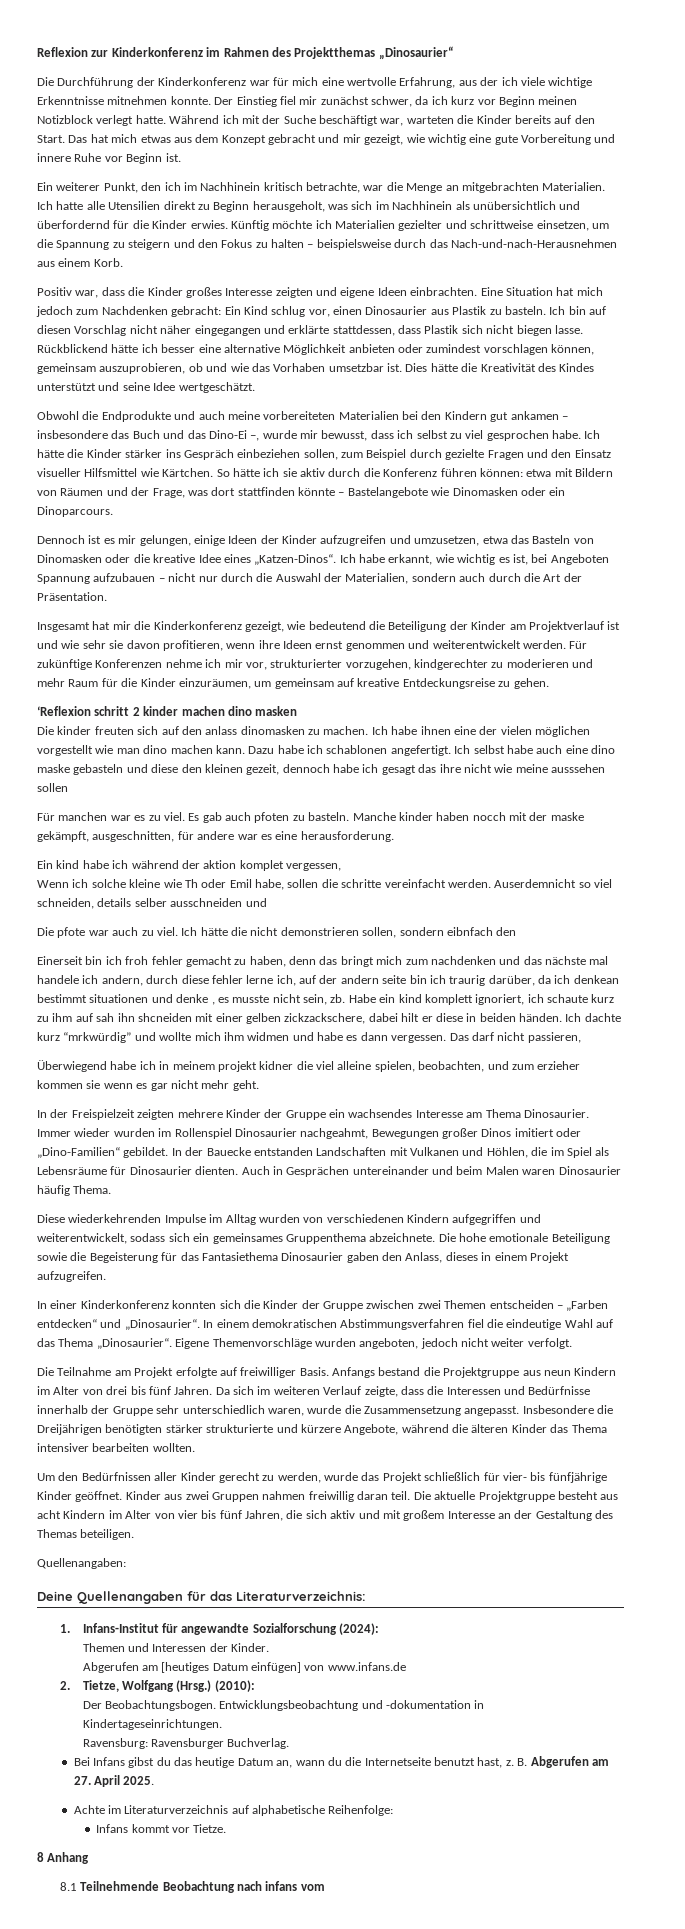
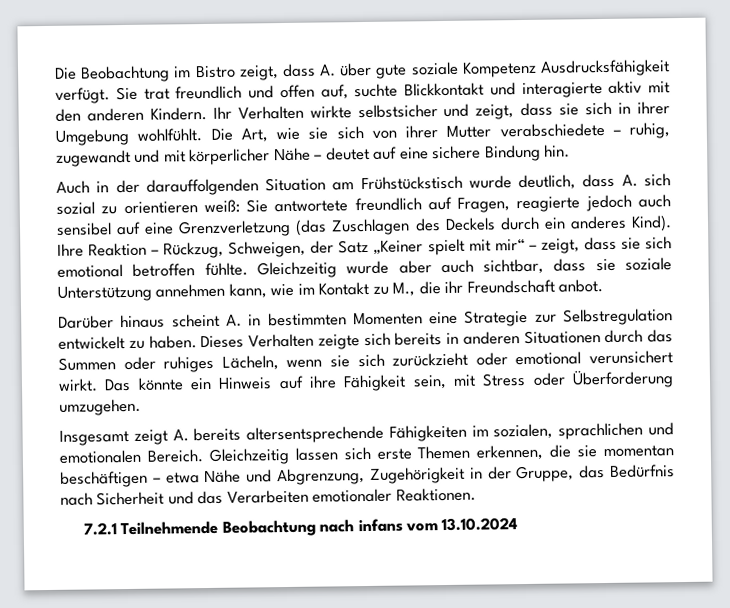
- Reflexion zur Kinderkonferenz im Rahmen des Projektthemas „Dinosaurier“
- Die Durchführung der Kinderkonferenz war für mich eine wertvolle Erfahrung, aus der ich viele wichtige Erkenntnisse mitnehmen konnte. Der Einstieg fiel mir zunächst schwer, da ich kurz vor Beginn meinen Notizblock verlegt hatte. Während ich mit der Suche beschäftigt war, warteten die Kinder bereits auf den Start. Das hat mich etwas aus dem Konzept gebracht und mir gezeigt, wie wichtig eine gute Vorbereitung und innere Ruhe vor Beginn ist.
- Ein weiterer Punkt, den ich im Nachhinein kritisch betrachte, war die Menge an mitgebrachten Materialien. Ich hatte alle Utensilien direkt zu Beginn herausgeholt, was sich im Nachhinein als unübersichtlich und überfordernd für die Kinder erwies. Künftig möchte ich Materialien gezielter und schrittweise einsetzen, um die Spannung zu steigern und den Fokus zu halten – beispielsweise durch das Nach-und-nach-Herausnehmen aus einem Korb.
- Positiv war, dass die Kinder großes Interesse zeigten und eigene Ideen einbrachten. Eine Situation hat mich jedoch zum Nachdenken gebracht: Ein Kind schlug vor, einen Dinosaurier aus Plastik zu basteln. Ich bin auf diesen Vorschlag nicht näher eingegangen und erklärte stattdessen, dass Plastik sich nicht biegen lasse. Rückblickend hätte ich besser eine alternative Möglichkeit anbieten oder zumindest vorschlagen können, gemeinsam auszuprobieren, ob und wie das Vorhaben umsetzbar ist. Dies hätte die Kreativität des Kindes unterstützt und seine Idee wertgeschätzt.
- Obwohl die Endprodukte und auch meine vorbereiteten Materialien bei den Kindern gut ankamen – insbesondere das Buch und das Dino-Ei –, wurde mir bewusst, dass ich selbst zu viel gesprochen habe. Ich hätte die Kinder stärker ins Gespräch einbeziehen sollen, zum Beispiel durch gezielte Fragen und den Einsatz visueller Hilfsmittel wie Kärtchen. So hätte ich sie aktiv durch die Konferenz führen können: etwa mit Bildern von Räumen und der Frage, was dort stattfinden könnte – Bastelangebote wie Dinomasken oder ein Dinoparcours.
- Dennoch ist es mir gelungen, einige Ideen der Kinder aufzugreifen und umzusetzen, etwa das Basteln von Dinomasken oder die kreative Idee eines „Katzen-Dinos“. Ich habe erkannt, wie wichtig es ist, bei Angeboten Spannung aufzubauen – nicht nur durch die Auswahl der Materialien, sondern auch durch die Art der Präsentation.
- Insgesamt hat mir die Kinderkonferenz gezeigt, wie bedeutend die Beteiligung der Kinder am Projektverlauf ist und wie sehr sie davon profitieren, wenn ihre Ideen ernst genommen und weiterentwickelt werden. Für zukünftige Konferenzen nehme ich mir vor, strukturierter vorzugehen, kindgerechter zu moderieren und mehr Raum für die Kinder einzuräumen, um gemeinsam auf kreative Entdeckungsreise zu gehen.
- ‘Reflexion schritt 2 kinder machen dino masken
- Die kinder freuten sich auf den anlass dinomasken zu machen. Ich habe ihnen eine der vielen möglichen vorgestellt wie man dino machen kann. Dazu habe ich schablonen angefertigt. Ich selbst habe auch eine dino maske gebasteln und diese den kleinen gezeit, dennoch habe ich gesagt das ihre nicht wie meine ausssehen sollen
- Für manchen war es zu viel. Es gab auch pfoten zu basteln. Manche kinder haben nocch mit der maske gekämpft, ausgeschnitten, für andere war es eine herausforderung.
- Ein kind habe ich während der aktion komplet vergessen,
- Wenn ich solche kleine wie Th oder Emil habe, sollen die schritte vereinfacht werden. Auserdemnicht so viel schneiden, details selber ausschneiden und
- Die pfote war auch zu viel. Ich hätte die nicht demonstrieren sollen, sondern eibnfach den
- Einerseit bin ich froh fehler gemacht zu haben, denn das bringt mich zum nachdenken und das nächste mal handele ich andern, durch diese fehler lerne ich, auf der andern seite bin ich traurig darüber, da ich denkean bestimmt situationen und denke , es musste nicht sein, zb. Habe ein kind komplett ignoriert, ich schaute kurz zu ihm auf sah ihn shcneiden mit einer gelben zickzackschere, dabei hilt er diese in beiden händen. Ich dachte kurz “mrkwürdig” und wollte mich ihm widmen und habe es dann vergessen. Das darf nicht passieren,
- Überwiegend habe ich in meinem projekt kidner die viel alleine spielen, beobachten, und zum erzieher kommen sie wenn es gar nicht mehr geht.
- In der Freispielzeit zeigten mehrere Kinder der Gruppe ein wachsendes Interesse am Thema Dinosaurier. Immer wieder wurden im Rollenspiel Dinosaurier nachgeahmt, Bewegungen großer Dinos imitiert oder „Dino-Familien“ gebildet. In der Bauecke entstanden Landschaften mit Vulkanen und Höhlen, die im Spiel als Lebensräume für Dinosaurier dienten. Auch in Gesprächen untereinander und beim Malen waren Dinosaurier häufig Thema.
- Diese wiederkehrenden Impulse im Alltag wurden von verschiedenen Kindern aufgegriffen und weiterentwickelt, sodass sich ein gemeinsames Gruppenthema abzeichnete. Die hohe emotionale Beteiligung sowie die Begeisterung für das Fantasiethema Dinosaurier gaben den Anlass, dieses in einem Projekt aufzugreifen.
- In einer Kinderkonferenz konnten sich die Kinder der Gruppe zwischen zwei Themen entscheiden – „Farben entdecken“ und „Dinosaurier“. In einem demokratischen Abstimmungsverfahren fiel die eindeutige Wahl auf das Thema „Dinosaurier“. Eigene Themenvorschläge wurden angeboten, jedoch nicht weiter verfolgt.
- Die Teilnahme am Projekt erfolgte auf freiwilliger Basis. Anfangs bestand die Projektgruppe aus neun Kindern im Alter von drei bis fünf Jahren. Da sich im weiteren Verlauf zeigte, dass die Interessen und Bedürfnisse innerhalb der Gruppe sehr unterschiedlich waren, wurde die Zusammensetzung angepasst. Insbesondere die Dreijährigen benötigten stärker strukturierte und kürzere Angebote, während die älteren Kinder das Thema intensiver bearbeiten wollten.
- Um den Bedürfnissen aller Kinder gerecht zu werden, wurde das Projekt schließlich für vier- bis fünfjährige Kinder geöffnet. Kinder aus zwei Gruppen nahmen freiwillig daran teil. Die aktuelle Projektgruppe besteht aus acht Kindern im Alter von vier bis fünf Jahren, die sich aktiv und mit großem Interesse an der Gestaltung des Themas beteiligen.
- Quellenangaben:
- Deine Quellenangaben für das Literaturverzeichnis:
- 1. Infans-Institut für angewandte Sozialforschung (2024):
- Themen und Interessen der Kinder.
- Abgerufen am [heutiges Datum einfügen] von www.infans.de
- 2. Tietze, Wolfgang (Hrsg.) (2010):
- Der Beobachtungsbogen. Entwicklungsbeobachtung und -dokumentation in Kindertageseinrichtungen.
- Ravensburg: Ravensburger Buchverlag.
- Bei Infans gibst du das heutige Datum an, wann du die Internetseite benutzt hast, z. B. Abgerufen am 27. April 2025.
- Achte im Literaturverzeichnis auf alphabetische Reihenfolge:
- Infans kommt vor Tietze.
- 8 Anhang
- 8.1 Teilnehmende Beobachtung nach infans vom
+ Die Beobachtung im Bistro zeigt, dass A. über gute soziale Kompetenz Ausdrucksfähigkeit verfügt. Sie trat freundlich und offen auf, suchte Blickkontakt und interagierte aktiv mit den anderen Kindern. Ihr Verhalten wirkte selbstsicher und zeigt, dass sie sich in ihrer Umgebung wohlfühlt. Die Art, wie sie sich von ihrer Mutter verabschiedete – ruhig, zugewandt und mit körperlicher Nähe – deutet auf eine sichere Bindung hin.
+ Auch in der darauffolgenden Situation am Frühstückstisch wurde deutlich, dass A. sich sozial zu orientieren weiß: Sie antwortete freundlich auf Fragen, reagierte jedoch auch sensibel auf eine Grenzverletzung (das Zuschlagen des Deckels durch ein anderes Kind). Ihre Reaktion – Rückzug, Schweigen, der Satz „Keiner spielt mit mir“ – zeigt, dass sie sich emotional betroffen fühlte. Gleichzeitig wurde aber auch sichtbar, dass sie soziale Unterstützung annehmen kann, wie im Kontakt zu M., die ihr Freundschaft anbot.
+ Darüber hinaus scheint A. in bestimmten Momenten eine Strategie zur Selbstregulation entwickelt zu haben. Dieses Verhalten zeigte sich bereits in anderen Situationen durch das Summen oder ruhiges Lächeln, wenn sie sich zurückzieht oder emotional verunsichert wirkt. Das könnte ein Hinweis auf ihre Fähigkeit sein, mit Stress oder Überforderung umzugehen.
+ Insgesamt zeigt A. bereits altersentsprechende Fähigkeiten im sozialen, sprachlichen und emotionalen Bereich. Gleichzeitig lassen sich erste Themen erkennen, die sie momentan beschäftigen – etwa Nähe und Abgrenzung, Zugehörigkeit in der Gruppe, das Bedürfnis nach Sicherheit und das Verarbeiten emotionaler Reaktionen.
+ 7.2.1 Teilnehmende Beobachtung nach infans vom 13.10.2024

